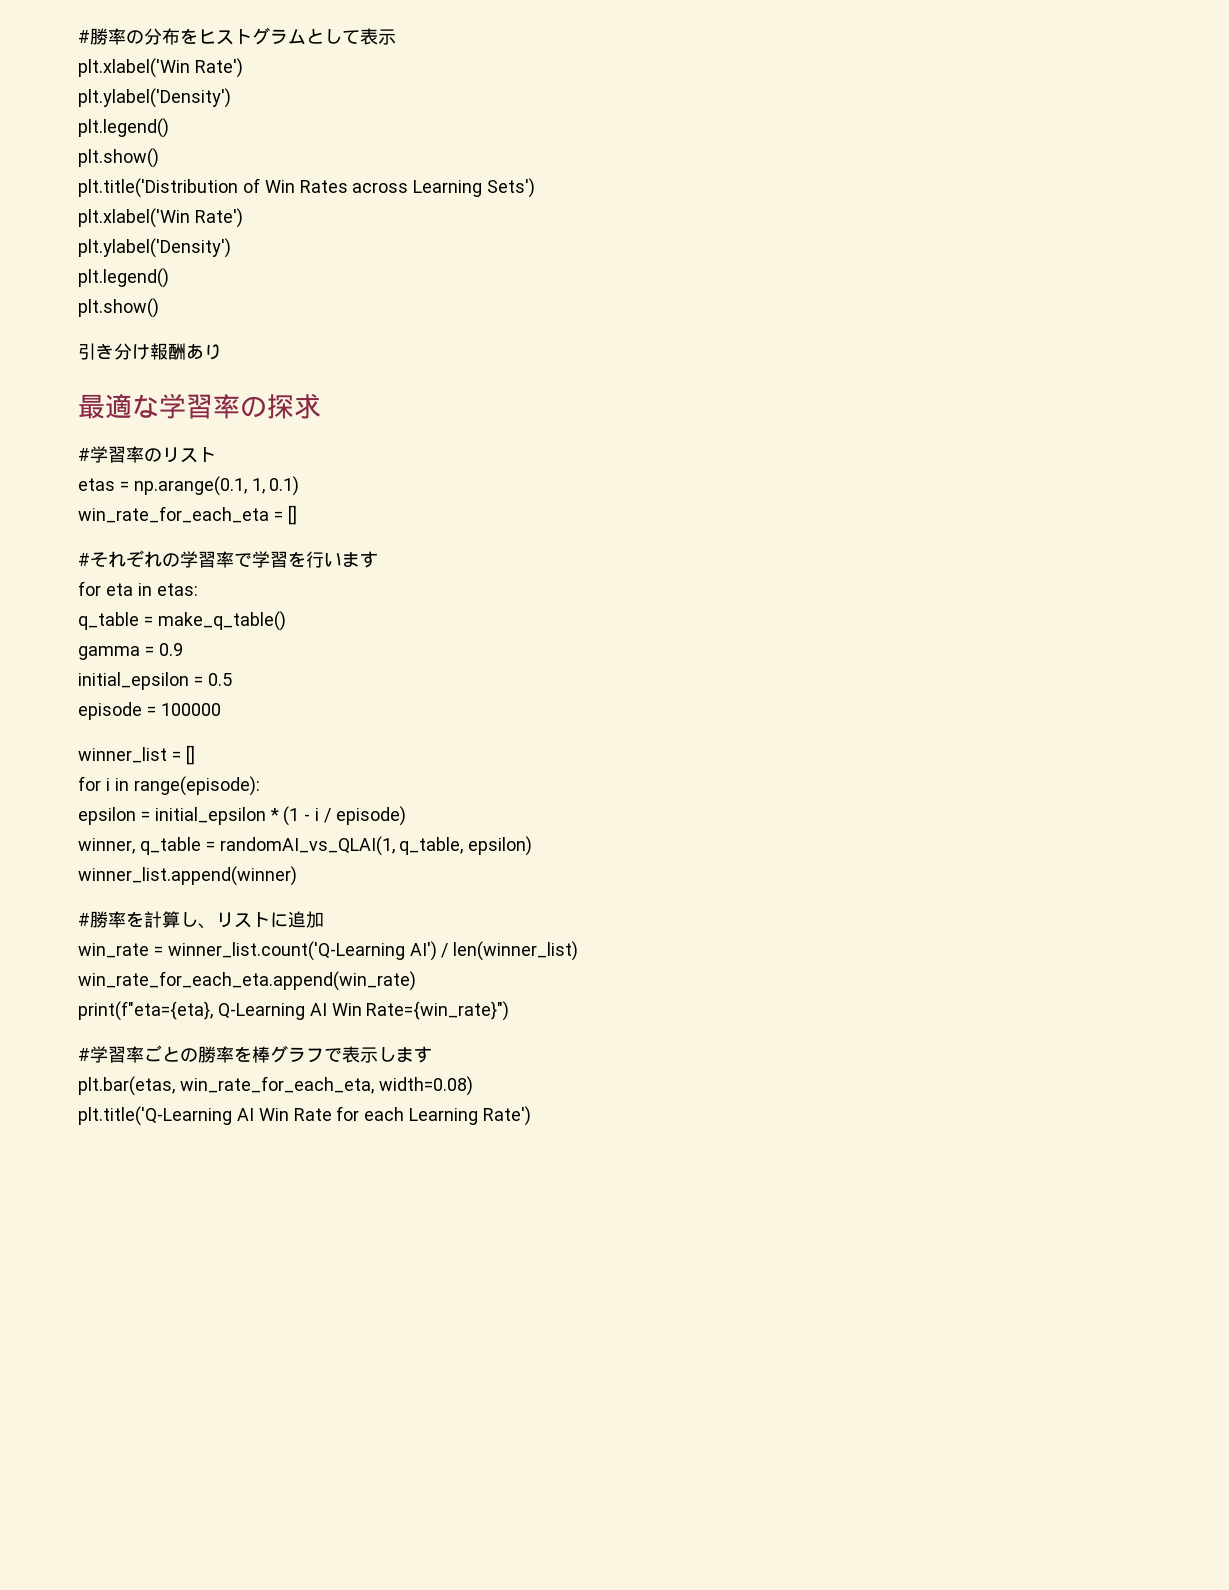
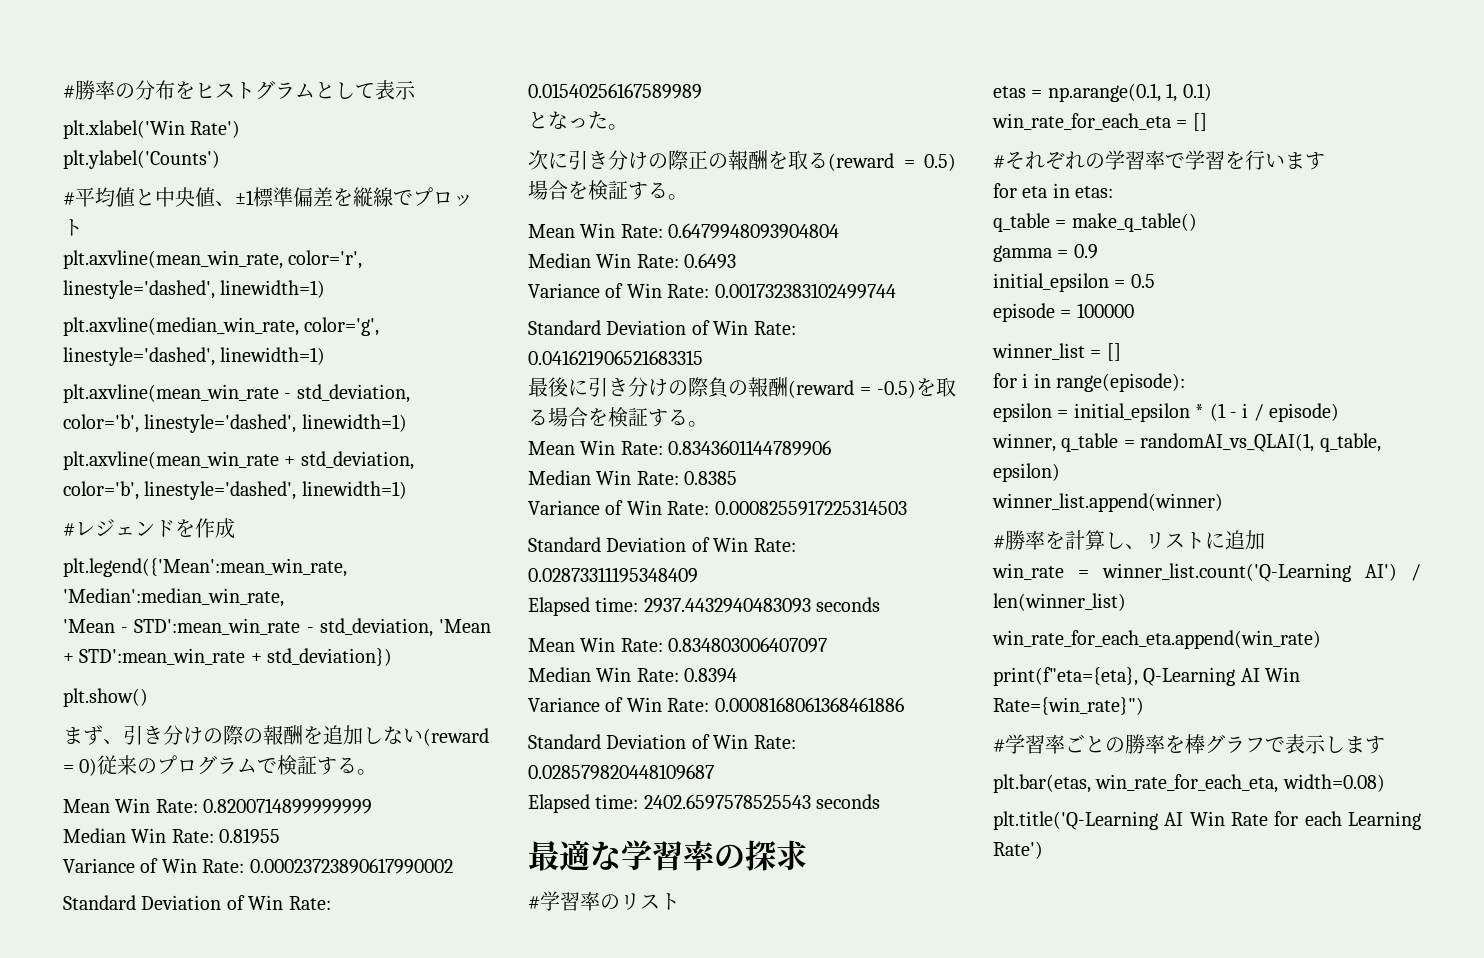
  #勝率の分布をヒストグラムとして表示
  plt.xlabel('Win Rate')
- plt.ylabel('Density')
- plt.legend()
+ plt.ylabel('Counts')
+ #平均値と中央値、±1標準偏差を縦線でプロット
+ plt.axvline(mean_win_rate, color='r', linestyle='dashed', linewidth=1)
+ plt.axvline(median_win_rate, color='g', linestyle='dashed', linewidth=1)
+ plt.axvline(mean_win_rate - std_deviation, color='b', linestyle='dashed', linewidth=1)
+ plt.axvline(mean_win_rate + std_deviation, color='b', linestyle='dashed', linewidth=1)
+ #レジェンドを作成
+ plt.legend({'Mean':mean_win_rate, 'Median':median_win_rate,
+ 'Mean - STD':mean_win_rate - std_deviation, 'Mean + STD':mean_win_rate + std_deviation})
  plt.show()
- plt.title('Distribution of Win Rates across Learning Sets')
- plt.xlabel('Win Rate')
- plt.ylabel('Density')
- plt.legend()
- plt.show()
- 引き分け報酬あり
+ まず、引き分けの際の報酬を追加しない(reward = 0)従来のプログラムで検証する。
+ Mean Win Rate: 0.8200714899999999
+ Median Win Rate: 0.81955
+ Variance of Win Rate: 0.00023723890617990002
+ Standard Deviation of Win Rate: 0.01540256167589989
+ となった。
+ 次に引き分けの際正の報酬を取る(reward = 0.5)場合を検証する。
+ Mean Win Rate: 0.6479948093904804
+ Median Win Rate: 0.6493
+ Variance of Win Rate: 0.001732383102499744
+ Standard Deviation of Win Rate: 0.041621906521683315
+ 最後に引き分けの際負の報酬(reward = -0.5)を取る場合を検証する。
+ Mean Win Rate: 0.8343601144789906
+ Median Win Rate: 0.8385
+ Variance of Win Rate: 0.0008255917225314503
+ Standard Deviation of Win Rate: 0.02873311195348409
+ Elapsed time: 2937.4432940483093 seconds
+ Mean Win Rate: 0.834803006407097
+ Median Win Rate: 0.8394
+ Variance of Win Rate: 0.0008168061368461886
+ Standard Deviation of Win Rate: 0.028579820448109687
+ Elapsed time: 2402.6597578525543 seconds

